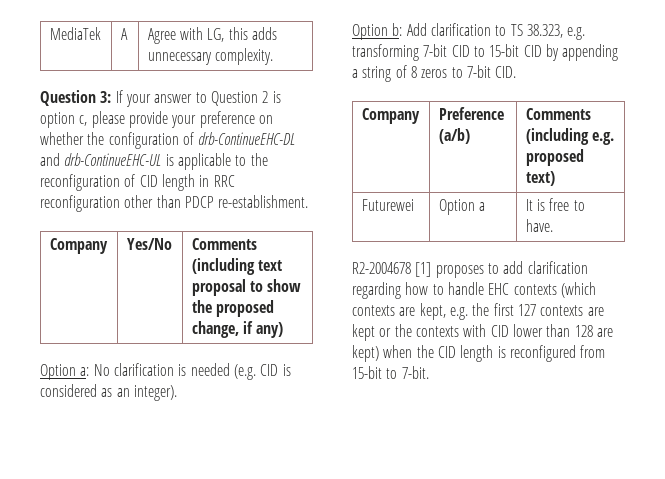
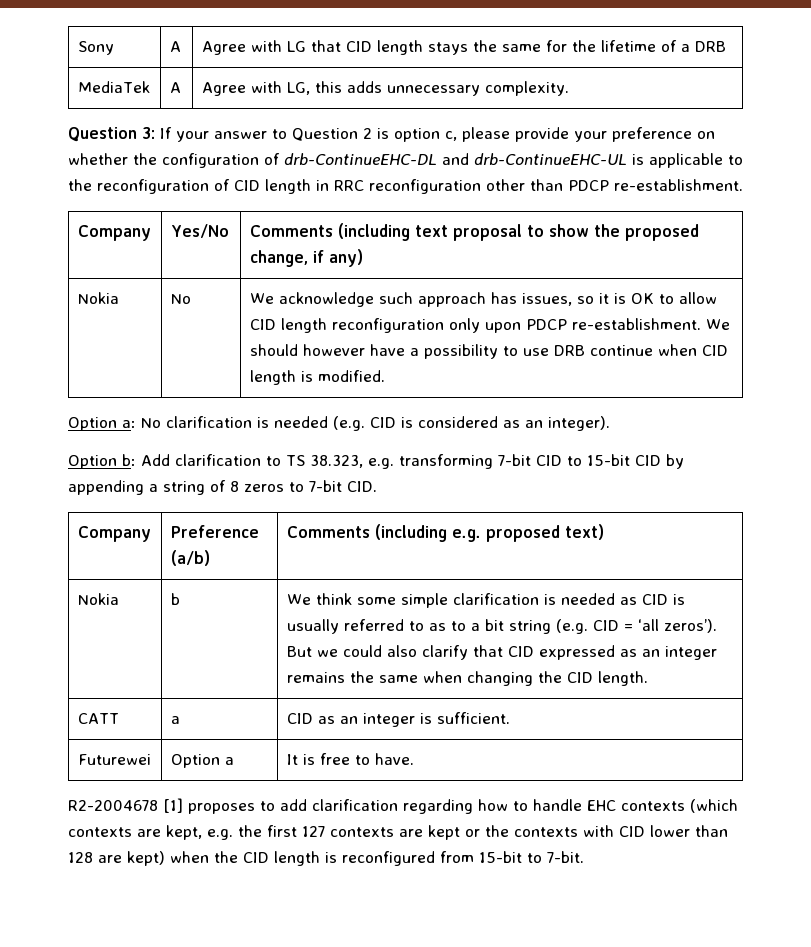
+ Sony | A | Agree with LG that CID length stays the same for the lifetime of a DRB
+ Nokia | No | We acknowledge such approach has issues, so it is OK to allow CID length reconfiguration only upon PDCP re-establishment. We should however have a possibility to use DRB continue when CID length is modified.
+ Nokia | b | We think some simple clarification is needed as CID is usually referred to as to a bit string (e.g. CID = ‘all zeros’). But we could also clarify that CID expressed as an integer remains the same when changing the CID length.
+ CATT | a | CID as an integer is sufficient.

